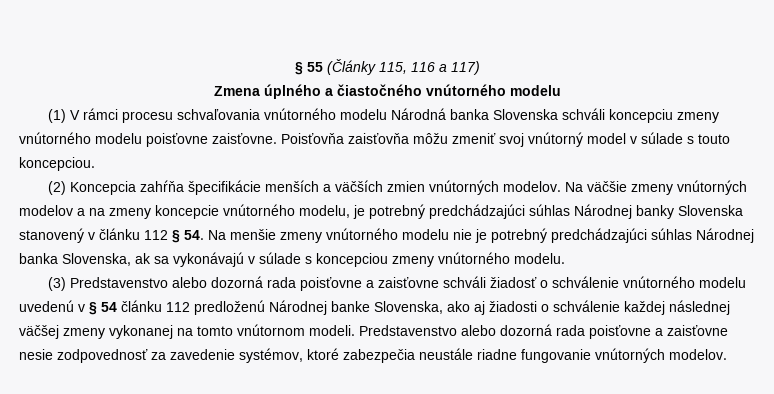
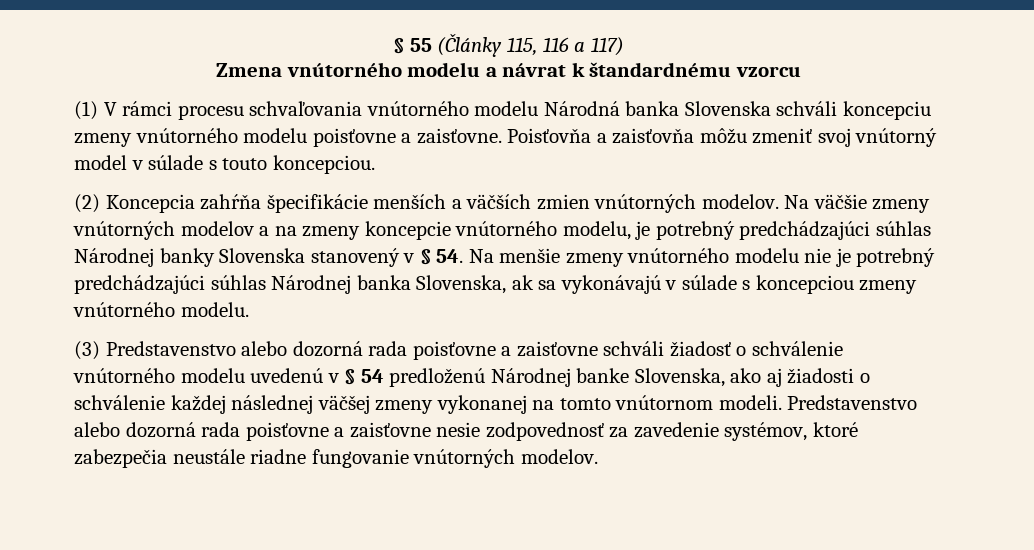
- Zmena úplného a čiastočného vnútorného modelu
+ Zmena vnútorného modelu a návrat k štandardnému vzorcu
- (1) V rámci procesu schvaľovania vnútorného modelu Národná banka Slovenska schváli koncepciu zmeny vnútorného modelu poisťovne zaisťovne.
+ (1) V rámci procesu schvaľovania vnútorného modelu Národná banka Slovenska schváli koncepciu zmeny vnútorného modelu poisťovne a zaisťovne.
- Poisťovňa zaisťovňa môžu zmeniť svoj vnútorný model v súlade s touto koncepciou.
+ Poisťovňa a zaisťovňa môžu zmeniť svoj vnútorný model v súlade s touto koncepciou.
- Na väčšie zmeny vnútorných modelov a na zmeny koncepcie vnútorného modelu, je potrebný predchádzajúci súhlas Národnej banky Slovenska stanovený v článku 112 § 54. Na menšie zmeny vnútorného modelu nie je potrebný predchádzajúci súhlas Národnej banka Slovenska, ak sa vykonávajú v súlade s koncepciou zmeny vnútorného modelu.
+ Na väčšie zmeny vnútorných modelov a na zmeny koncepcie vnútorného modelu, je potrebný predchádzajúci súhlas Národnej banky Slovenska stanovený v § 54. Na menšie zmeny vnútorného modelu nie je potrebný predchádzajúci súhlas Národnej banka Slovenska, ak sa vykonávajú v súlade s koncepciou zmeny vnútorného modelu.
- (3) Predstavenstvo alebo dozorná rada poisťovne a zaisťovne schváli žiadosť o schválenie vnútorného modelu uvedenú v § 54 článku 112 predloženú Národnej banke Slovenska, ako aj žiadosti o schválenie každej následnej väčšej zmeny vykonanej na tomto vnútornom modeli.
+ (3) Predstavenstvo alebo dozorná rada poisťovne a zaisťovne schváli žiadosť o schválenie vnútorného modelu uvedenú v § 54 predloženú Národnej banke Slovenska, ako aj žiadosti o schválenie každej následnej väčšej zmeny vykonanej na tomto vnútornom modeli.

